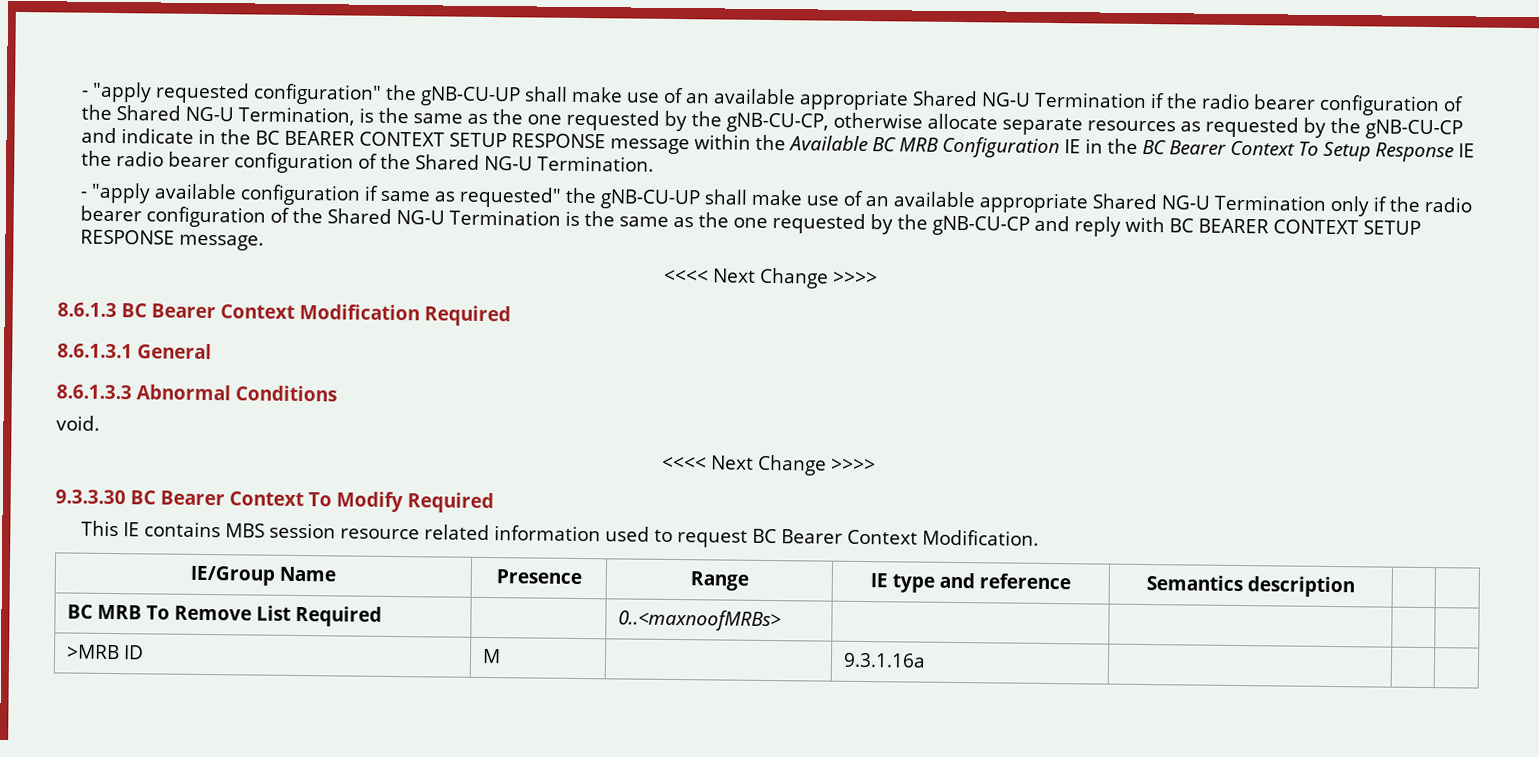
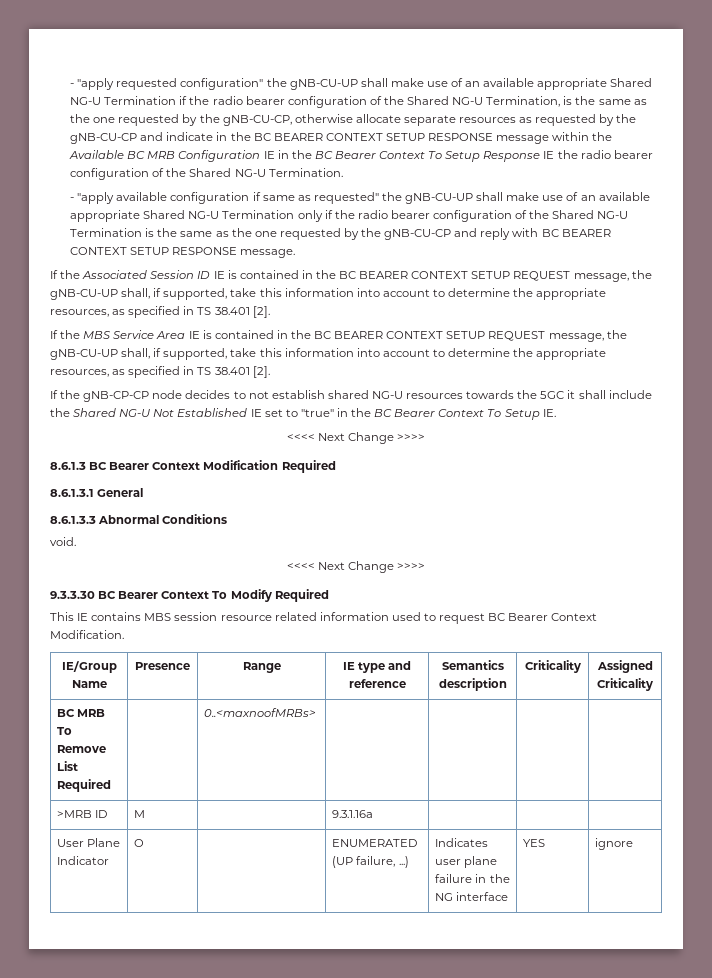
+ If the Associated Session ID IE is contained in the BC BEARER CONTEXT SETUP REQUEST message, the gNB-CU-UP shall, if supported, take this information into account to determine the appropriate resources, as specified in TS 38.401 [2].
+ If the MBS Service Area IE is contained in the BC BEARER CONTEXT SETUP REQUEST message, the gNB-CU-UP shall, if supported, take this information into account to determine the appropriate resources, as specified in TS 38.401 [2].
+ If the gNB-CP-CP node decides to not establish shared NG-U resources towards the 5GC it shall include the Shared NG-U Not Established IE set to "true" in the BC Bearer Context To Setup IE.
- IE/Group Name | Presence | Range | IE type and reference | Semantics description | |
+ IE/Group Name | Presence | Range | IE type and reference | Semantics description | Criticality | Assigned Criticality
+ User Plane Indicator | O | | ENUMERATED (UP failure, ...) | Indicates user plane failure in the NG interface | YES | ignore

